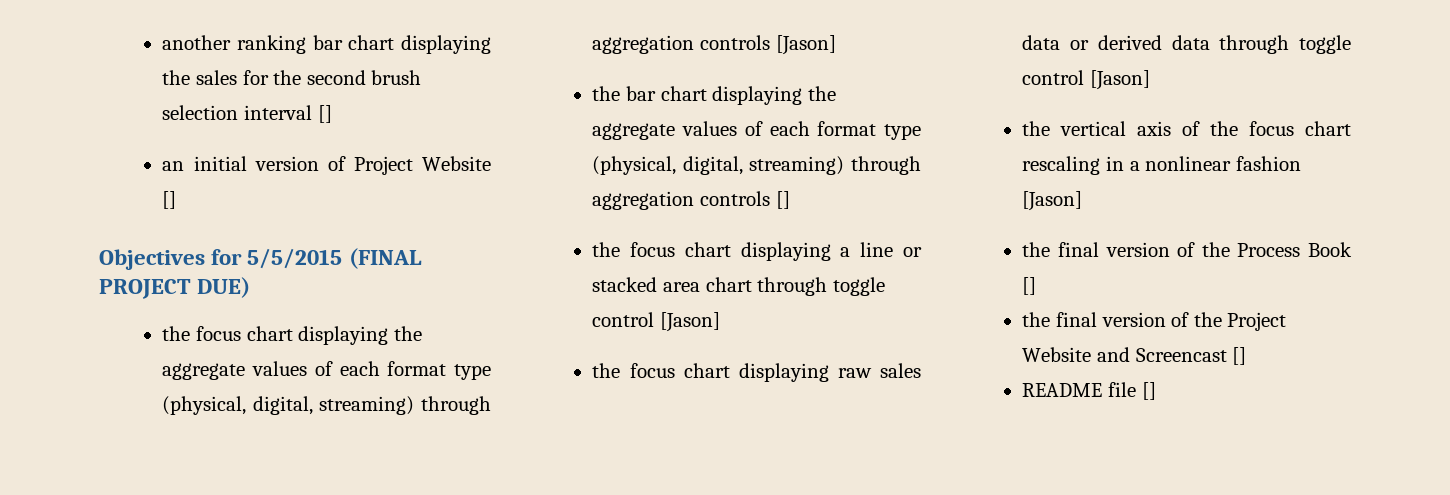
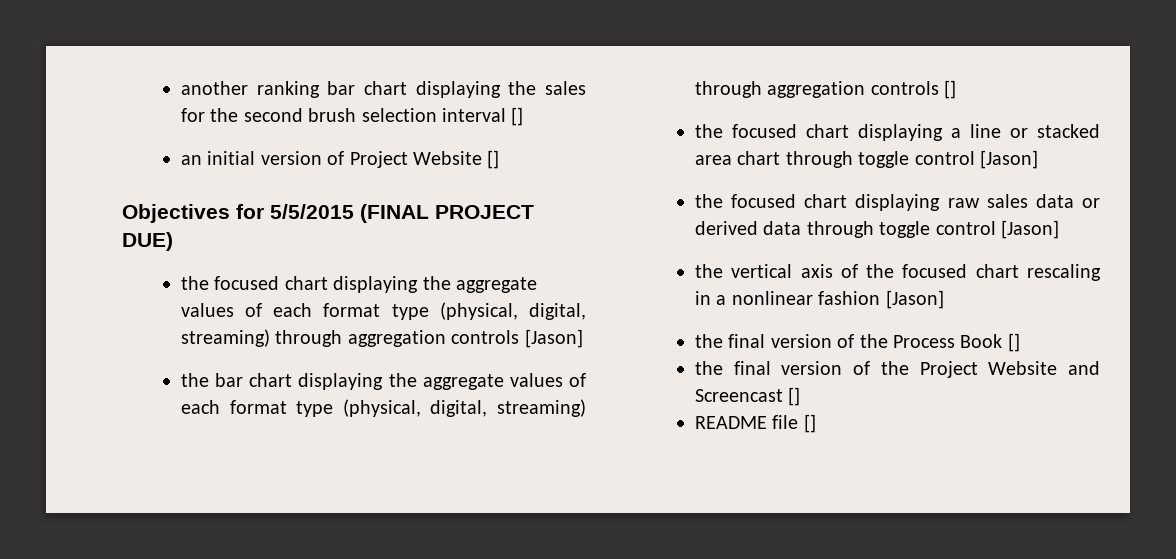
- the focus chart displaying the aggregate values of each format type (physical, digital, streaming) through aggregation controls [Jason]
+ the focused chart displaying the aggregate values of each format type (physical, digital, streaming) through aggregation controls [Jason]
- the focus chart displaying a line or stacked area chart through toggle control [Jason]
+ the focused chart displaying a line or stacked area chart through toggle control [Jason]
- the focus chart displaying raw sales data or derived data through toggle control [Jason]
+ the focused chart displaying raw sales data or derived data through toggle control [Jason]
- the vertical axis of the focus chart rescaling in a nonlinear fashion [Jason]
+ the vertical axis of the focused chart rescaling in a nonlinear fashion [Jason]

